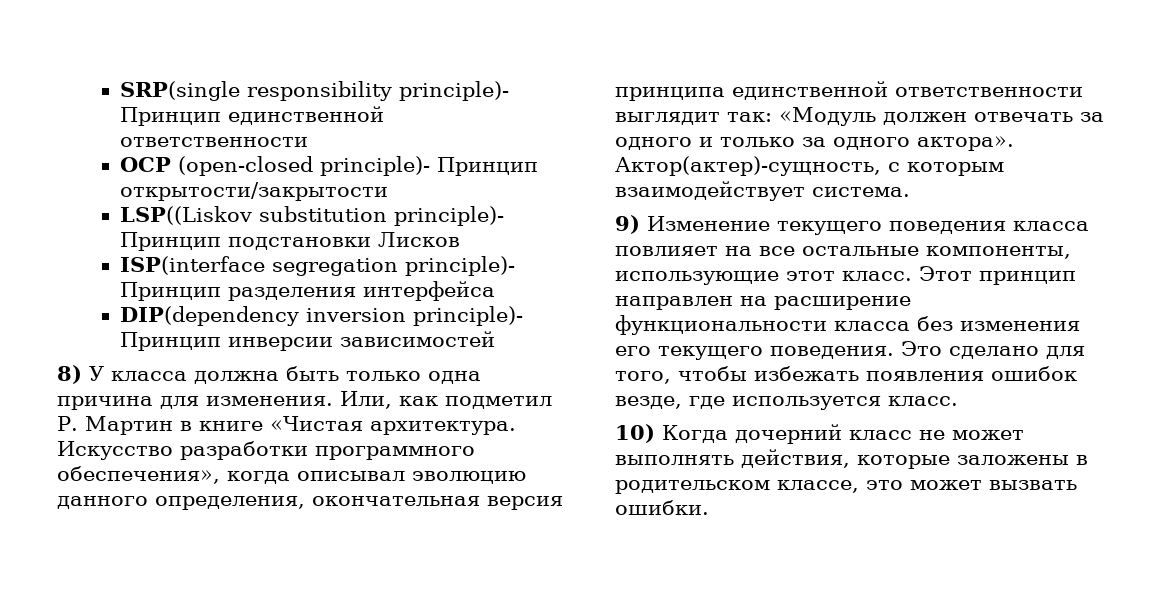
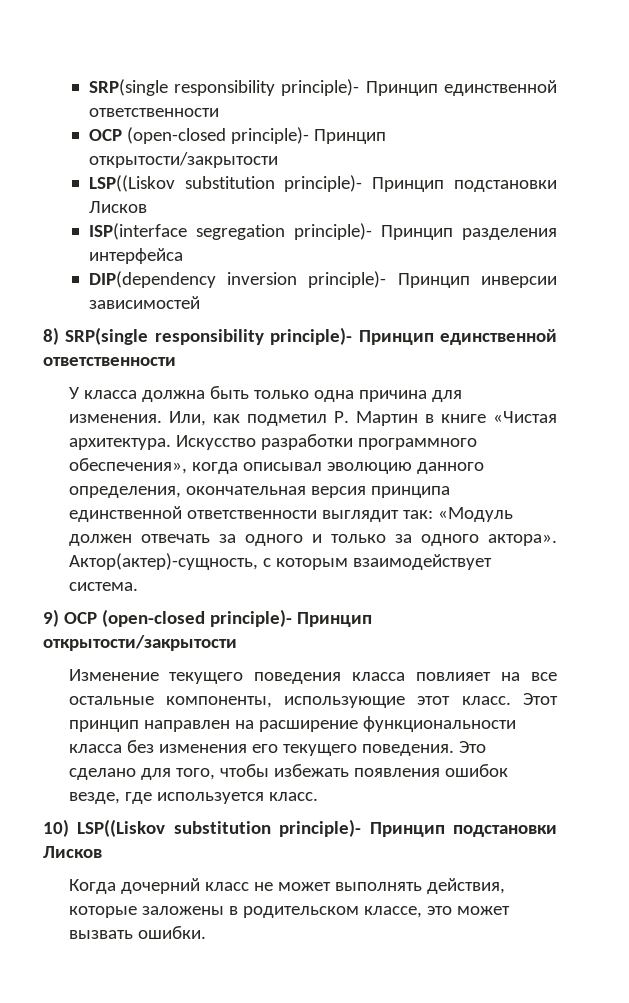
- 8) У класса должна быть только одна причина для изменения.
+ 8) SRP(single responsibility principle)- Принцип единственной ответственности
+ У класса должна быть только одна причина для изменения.
- 9) Изменение текущего поведения класса повлияет на все остальные компоненты, использующие этот класс.
+ 9) OCP (open-closed principle)- Принцип открытости/закрытости
+ Изменение текущего поведения класса повлияет на все остальные компоненты, использующие этот класс.
- 10) Когда дочерний класс не может выполнять действия, которые заложены в родительском классе, это может вызвать ошибки.
+ 10) LSP((Liskov substitution principle)- Принцип подстановки Лисков
+ Когда дочерний класс не может выполнять действия, которые заложены в родительском классе, это может вызвать ошибки.

